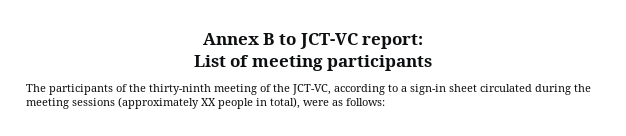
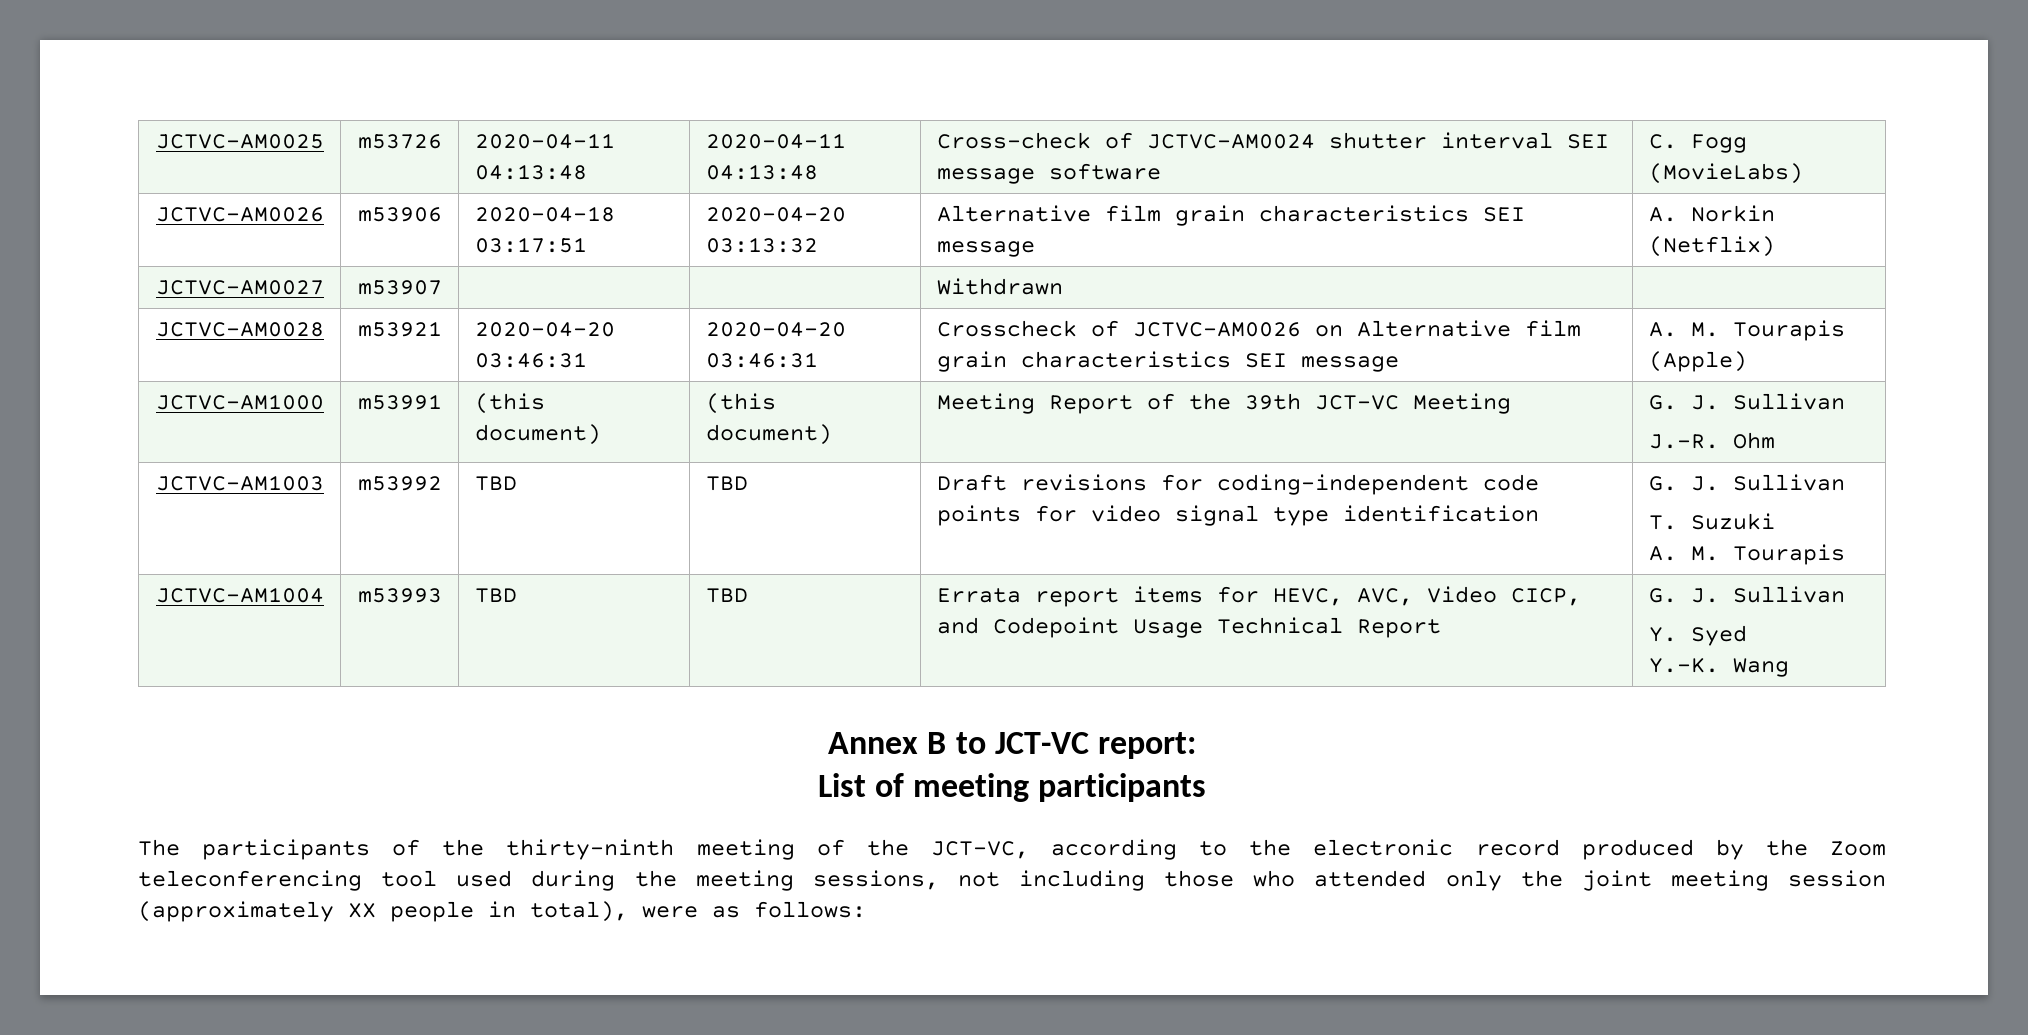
+ JCTVC-AM0025 | m53726 | 2020-04-11 04:13:48 | 2020-04-11 04:13:48 | Cross-check of JCTVC-AM0024 shutter interval SEI message software | C. Fogg (MovieLabs)
+ JCTVC-AM0026 | m53906 | 2020-04-18 03:17:51 | 2020-04-20 03:13:32 | Alternative film grain characteristics SEI message | A. Norkin (Netflix)
+ JCTVC-AM0027 | m53907 | | | Withdrawn |
+ JCTVC-AM0028 | m53921 | 2020-04-20 03:46:31 | 2020-04-20 03:46:31 | Crosscheck of JCTVC-AM0026 on Alternative film grain characteristics SEI message | A. M. Tourapis (Apple)
+ JCTVC-AM1000 | m53991 | (this document) | (this document) | Meeting Report of the 39th JCT-VC Meeting | G. J. Sullivan
+ J.-R. Ohm
+ JCTVC-AM1003 | m53992 | TBD | TBD | Draft revisions for coding-independent code points for video signal type identification | G. J. Sullivan
+ T. Suzuki
+ A. M. Tourapis
+ JCTVC-AM1004 | m53993 | TBD | TBD | Errata report items for HEVC, AVC, Video CICP, and Codepoint Usage Technical Report | G. J. Sullivan
+ Y. Syed
+ Y.-K. Wang
- The participants of the thirty-ninth meeting of the JCT-VC, according to a sign-in sheet circulated during the meeting sessions (approximately XX people in total), were as follows:
+ The participants of the thirty-ninth meeting of the JCT-VC, according to the electronic record produced by the Zoom teleconferencing tool used during the meeting sessions, not including those who attended only the joint meeting session (approximately XX people in total), were as follows:

